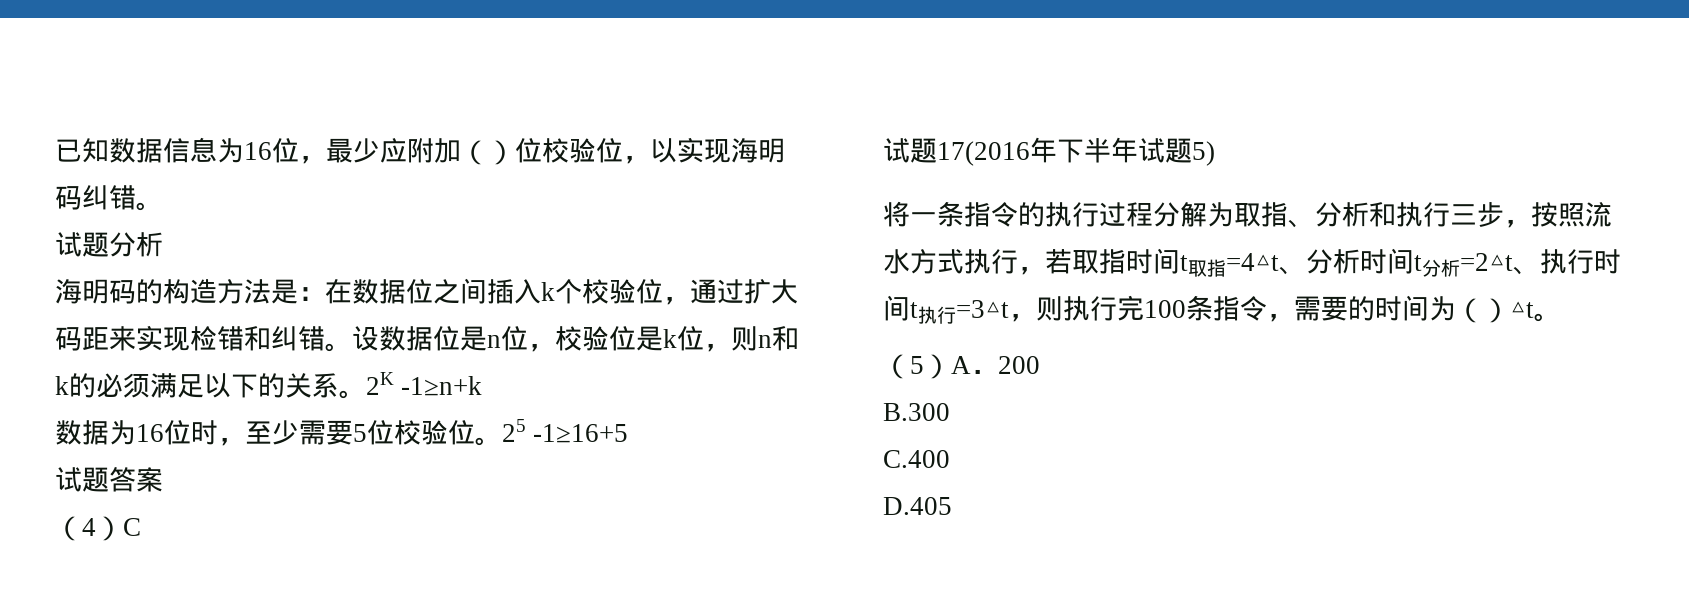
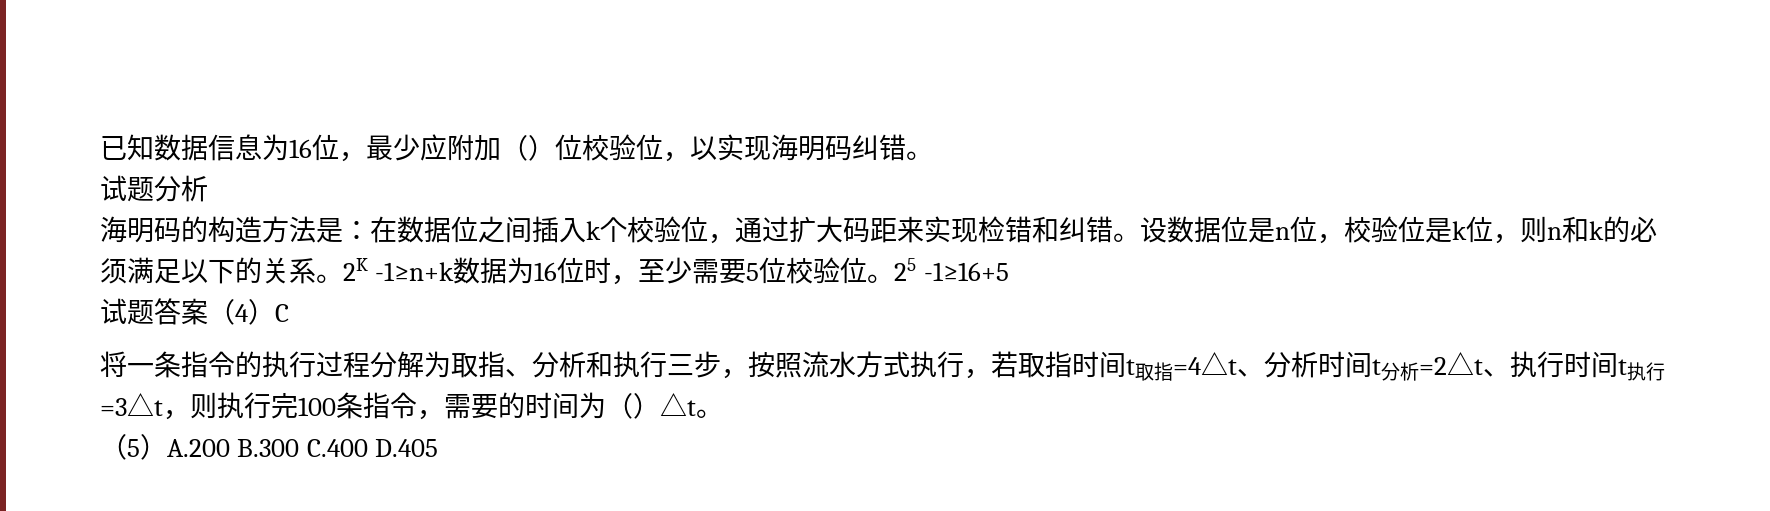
- 2K -1≥n+k
- 数据为16位时，至少需要5位校验位。
+ 2K -1≥n+k数据为16位时，至少需要5位校验位。
- 试题答案
- （4）C
+ 试题答案（4）C
- 试题17(2016年下半年试题5)
- （5）A．200
- B.300
- C.400
- D.405
+ （5）A.200 B.300 C.400 D.405

